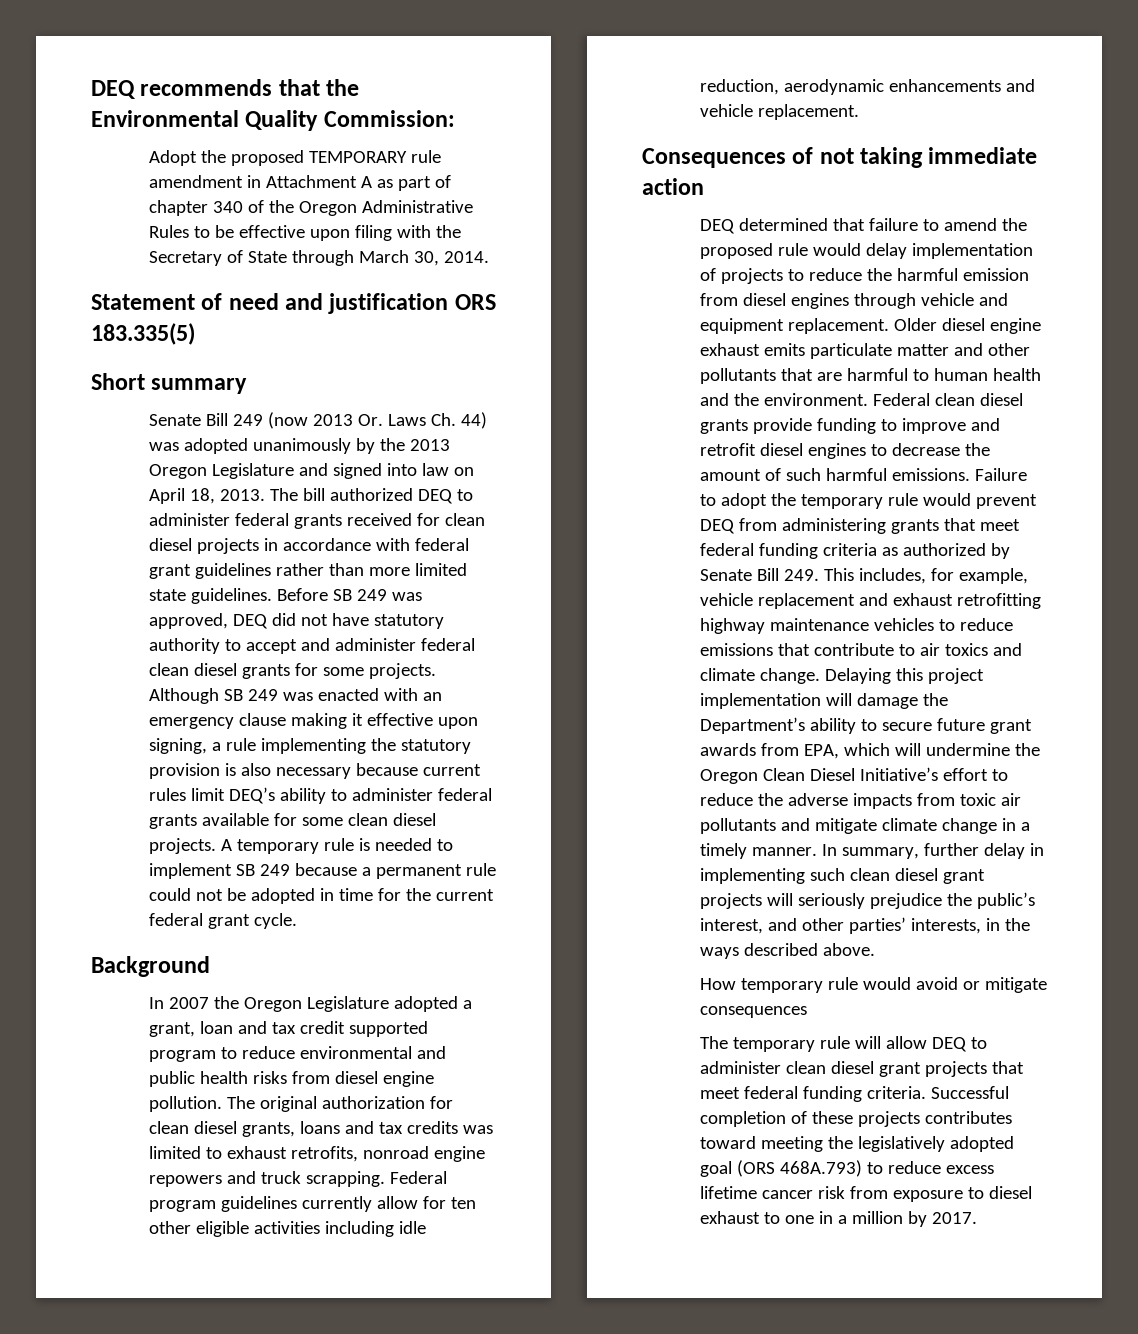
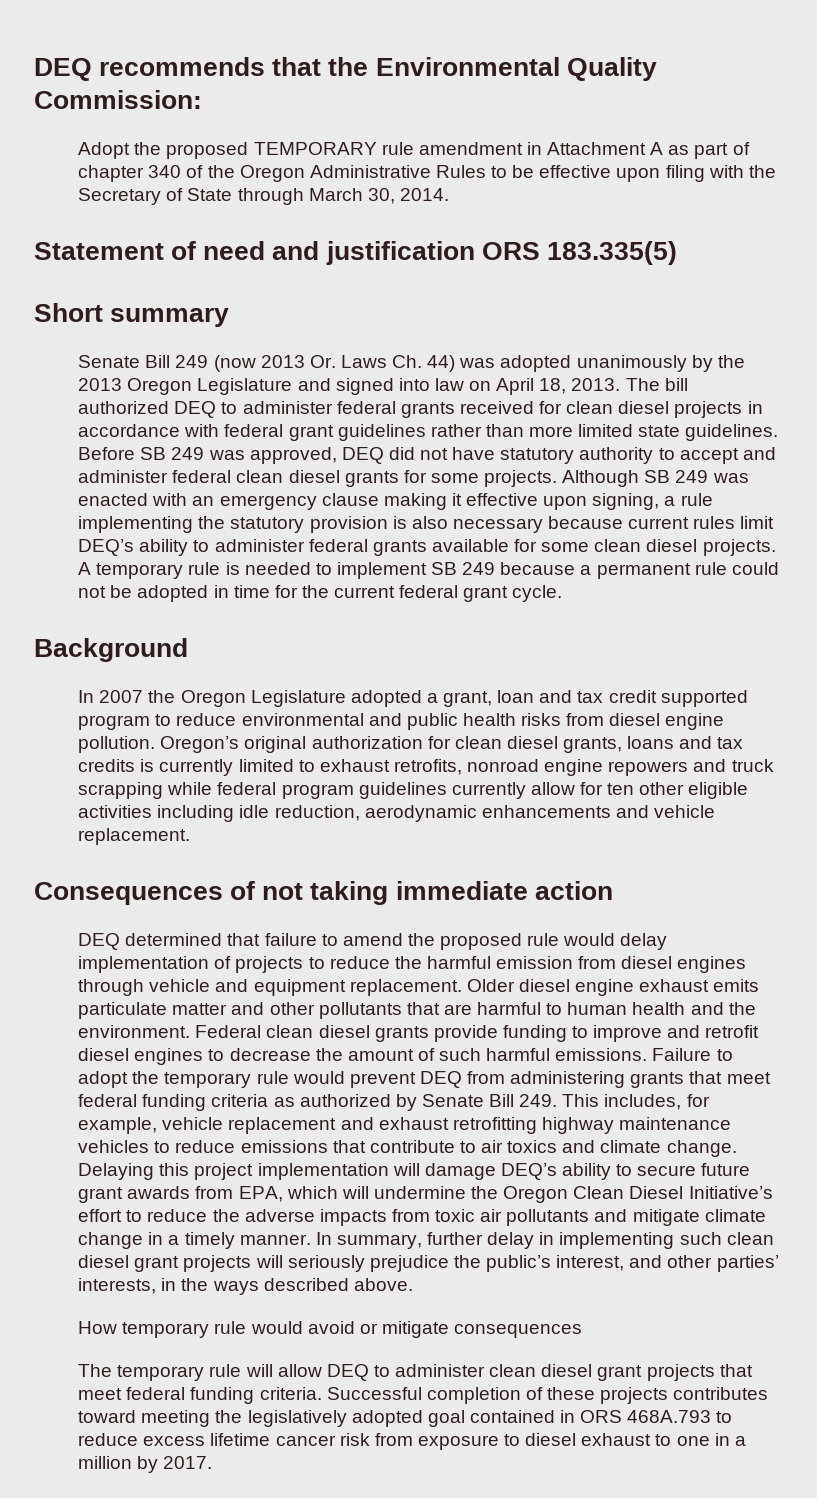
- The original authorization for clean diesel grants, loans and tax credits was limited to exhaust retrofits, nonroad engine repowers and truck scrapping. Federal program guidelines currently allow for ten other eligible activities including idle reduction, aerodynamic enhancements and vehicle replacement.
+ Oregon’s original authorization for clean diesel grants, loans and tax credits is currently limited to exhaust retrofits, nonroad engine repowers and truck scrapping while federal program guidelines currently allow for ten other eligible activities including idle reduction, aerodynamic enhancements and vehicle replacement.
- Delaying this project implementation will damage the Department’s ability to secure future grant awards from EPA, which will undermine the Oregon Clean Diesel Initiative’s effort to reduce the adverse impacts from toxic air pollutants and mitigate climate change in a timely manner.
+ Delaying this project implementation will damage DEQ’s ability to secure future grant awards from EPA, which will undermine the Oregon Clean Diesel Initiative’s effort to reduce the adverse impacts from toxic air pollutants and mitigate climate change in a timely manner.
- Successful completion of these projects contributes toward meeting the legislatively adopted goal (ORS 468A.793) to reduce excess lifetime cancer risk from exposure to diesel exhaust to one in a million by 2017.
+ Successful completion of these projects contributes toward meeting the legislatively adopted goal contained in ORS 468A.793 to reduce excess lifetime cancer risk from exposure to diesel exhaust to one in a million by 2017.

